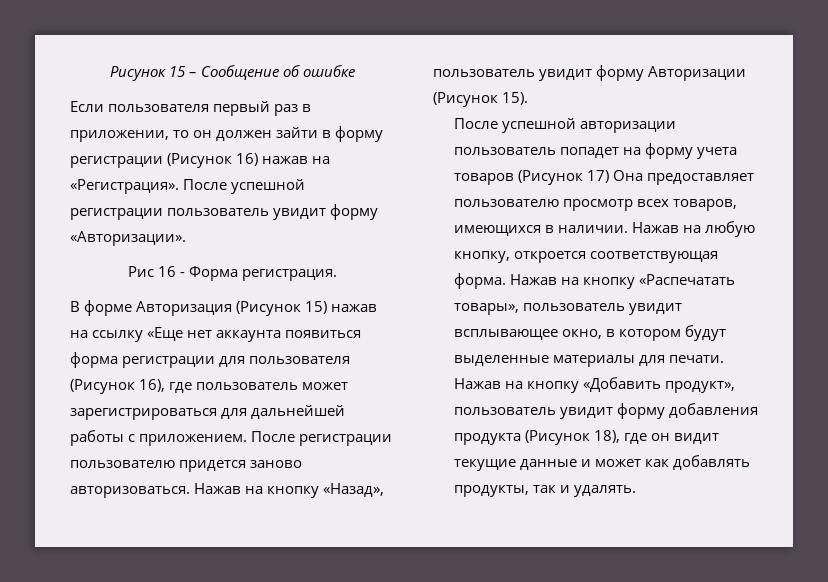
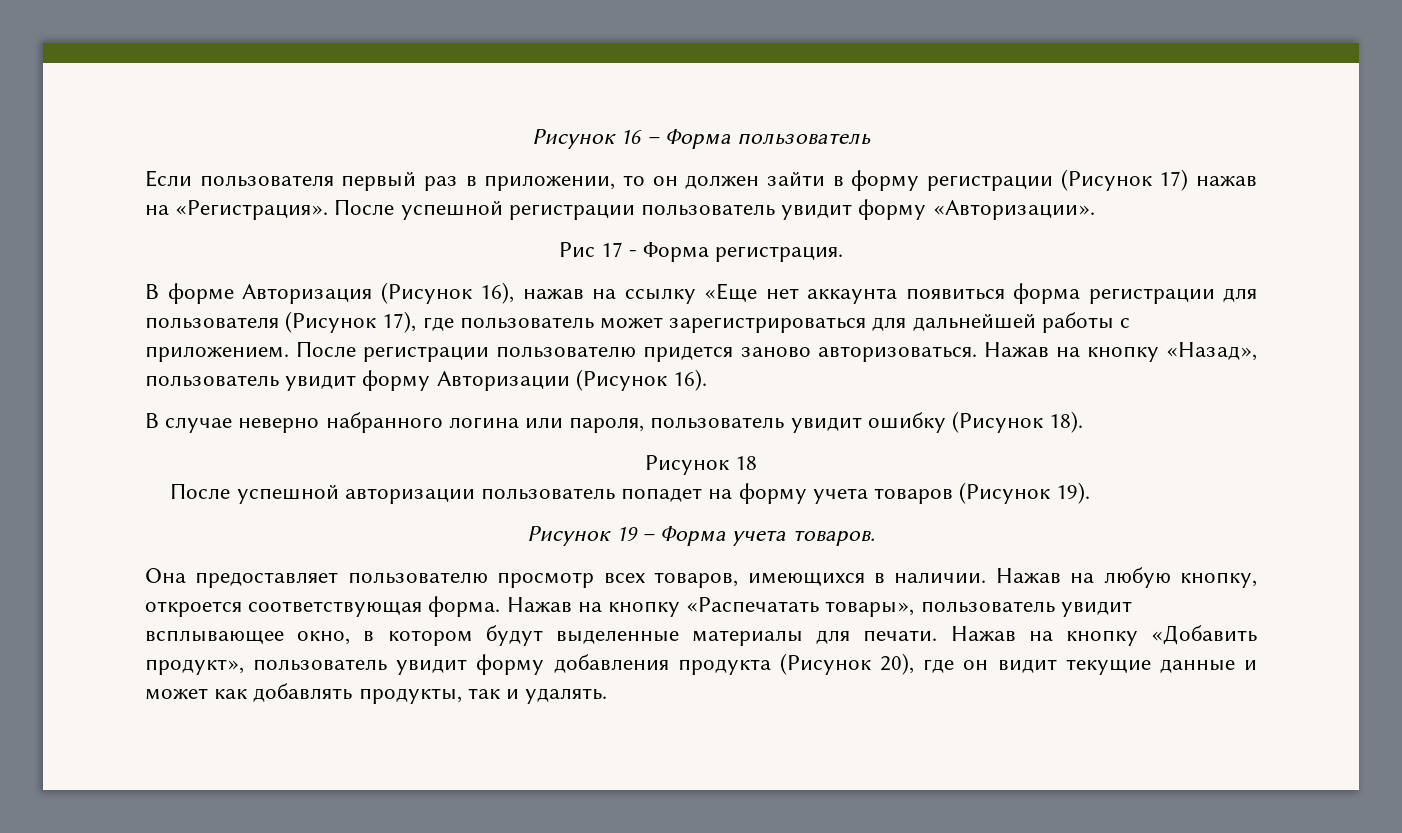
- Рисунок 15 – Сообщение об ошибке
+ Рисунок 16 – Форма пользователь
- Если пользователя первый раз в приложении, то он должен зайти в форму регистрации (Рисунок 16) нажав на «Регистрация».
+ Если пользователя первый раз в приложении, то он должен зайти в форму регистрации (Рисунок 17) нажав на «Регистрация».
- Рис 16 - Форма регистрация.
+ Рис 17 - Форма регистрация.
- В форме Авторизация (Рисунок 15) нажав на ссылку «Еще нет аккаунта появиться форма регистрации для пользователя (Рисунок 16), где пользователь может зарегистрироваться для дальнейшей работы с приложением.
+ В форме Авторизация (Рисунок 16), нажав на ссылку «Еще нет аккаунта появиться форма регистрации для пользователя (Рисунок 17), где пользователь может зарегистрироваться для дальнейшей работы с приложением.
- Нажав на кнопку «Назад», пользователь увидит форму Авторизации (Рисунок 15).
+ Нажав на кнопку «Назад», пользователь увидит форму Авторизации (Рисунок 16).
+ В случае неверно набранного логина или пароля, пользователь увидит ошибку (Рисунок 18).
+ Рисунок 18
- После успешной авторизации пользователь попадет на форму учета товаров (Рисунок 17) Она предоставляет пользователю просмотр всех товаров, имеющихся в наличии.
+ После успешной авторизации пользователь попадет на форму учета товаров (Рисунок 19).
+ Рисунок 19 – Форма учета товаров.
+ Она предоставляет пользователю просмотр всех товаров, имеющихся в наличии.
- Нажав на кнопку «Добавить продукт», пользователь увидит форму добавления продукта (Рисунок 18), где он видит текущие данные и может как добавлять продукты, так и удалять.
+ Нажав на кнопку «Добавить продукт», пользователь увидит форму добавления продукта (Рисунок 20), где он видит текущие данные и может как добавлять продукты, так и удалять.

